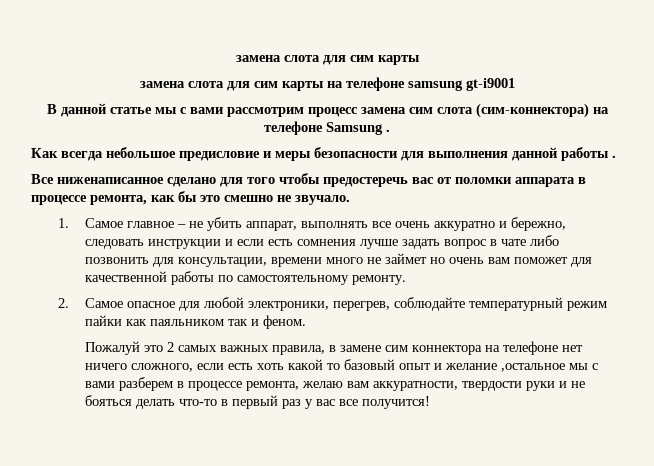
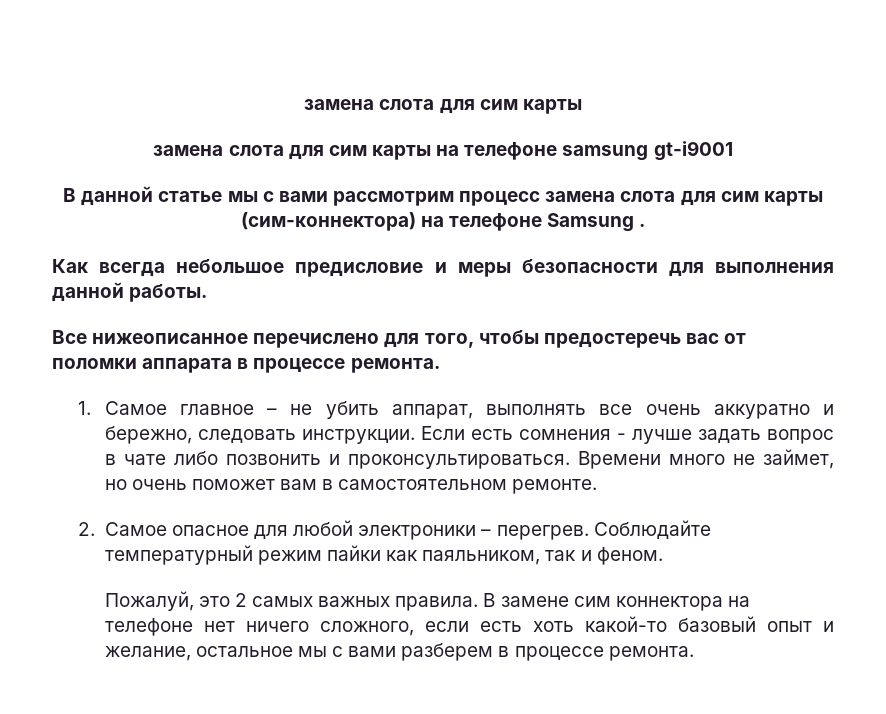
- В данной статье мы с вами рассмотрим процесс замена сим слота (сим-коннектора) на телефоне Samsung .
+ В данной статье мы с вами рассмотрим процесс замена слота для сим карты (сим-коннектора) на телефоне Samsung .
- Как всегда небольшое предисловие и меры безопасности для выполнения данной работы .
+ Как всегда небольшое предисловие и меры безопасности для выполнения данной работы.
- Все ниженаписанное сделано для того чтобы предостеречь вас от поломки аппарата в процессе ремонта, как бы это смешно не звучало.
+ Все нижеописанное перечислено для того, чтобы предостеречь вас от поломки аппарата в процессе ремонта.
- 1. Самое главное – не убить аппарат, выполнять все очень аккуратно и бережно, следовать инструкции и если есть сомнения лучше задать вопрос в чате либо позвонить для консультации, времени много не займет но очень вам поможет для качественной работы по самостоятельному ремонту.
+ 1. Самое главное – не убить аппарат, выполнять все очень аккуратно и бережно, следовать инструкции. Если есть сомнения - лучше задать вопрос в чате либо позвонить и проконсультироваться. Времени много не займет, но очень поможет вам в самостоятельном ремонте.
- 2. Самое опасное для любой электроники, перегрев, соблюдайте температурный режим пайки как паяльником так и феном.
+ 2. Самое опасное для любой электроники – перегрев. Соблюдайте температурный режим пайки как паяльником, так и феном.
- Пожалуй это 2 самых важных правила, в замене сим коннектора на телефоне нет ничего сложного, если есть хоть какой то базовый опыт и желание ,остальное мы с вами разберем в процессе ремонта, желаю вам аккуратности, твердости руки и не бояться делать что-то в первый раз у вас все получится!
+ Пожалуй, это 2 самых важных правила. В замене сим коннектора на телефоне нет ничего сложного, если есть хоть какой-то базовый опыт и желание, остальное мы с вами разберем в процессе ремонта.

